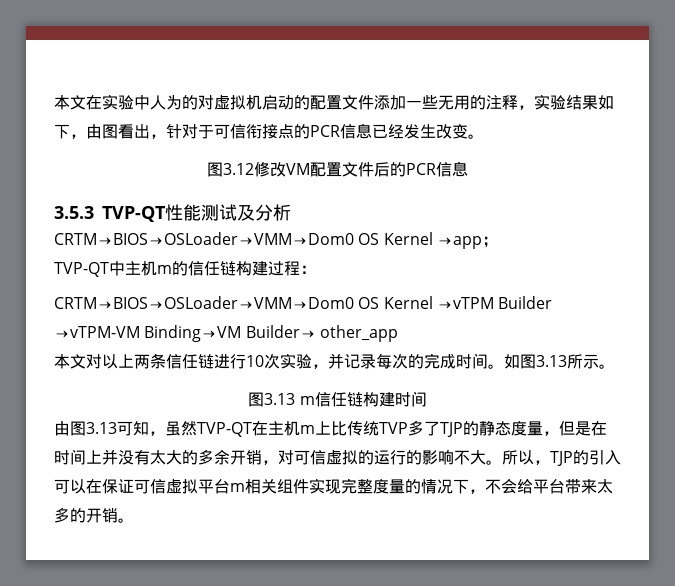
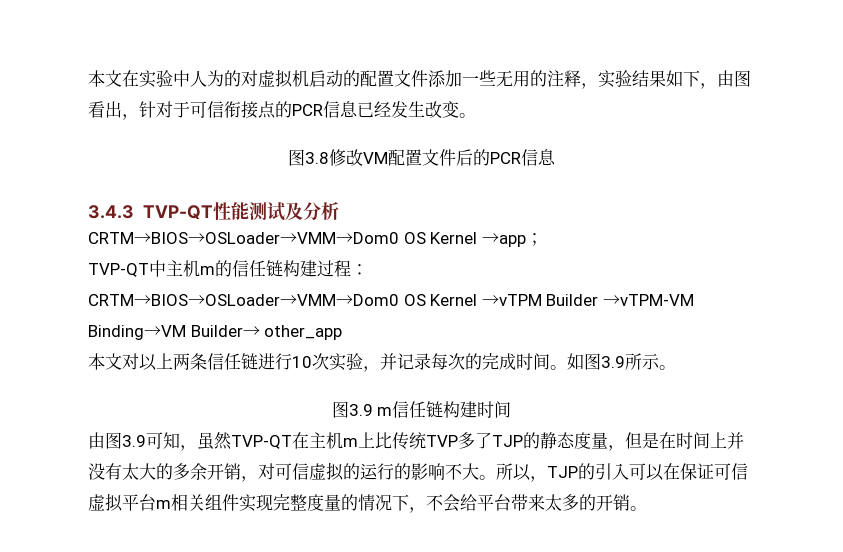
- 图3.12修改VM配置文件后的PCR信息
+ 图3.8修改VM配置文件后的PCR信息
- 3.5.3 TVP-QT性能测试及分析
+ 3.4.3 TVP-QT性能测试及分析
- 如图3.13所示。
+ 如图3.9所示。
- 图3.13 m信任链构建时间
+ 图3.9 m信任链构建时间
- 由图3.13可知，虽然TVP-QT在主机m上比传统TVP多了TJP的静态度量，但是在时间上并没有太大的多余开销，对可信虚拟的运行的影响不大。
+ 由图3.9可知，虽然TVP-QT在主机m上比传统TVP多了TJP的静态度量，但是在时间上并没有太大的多余开销，对可信虚拟的运行的影响不大。

